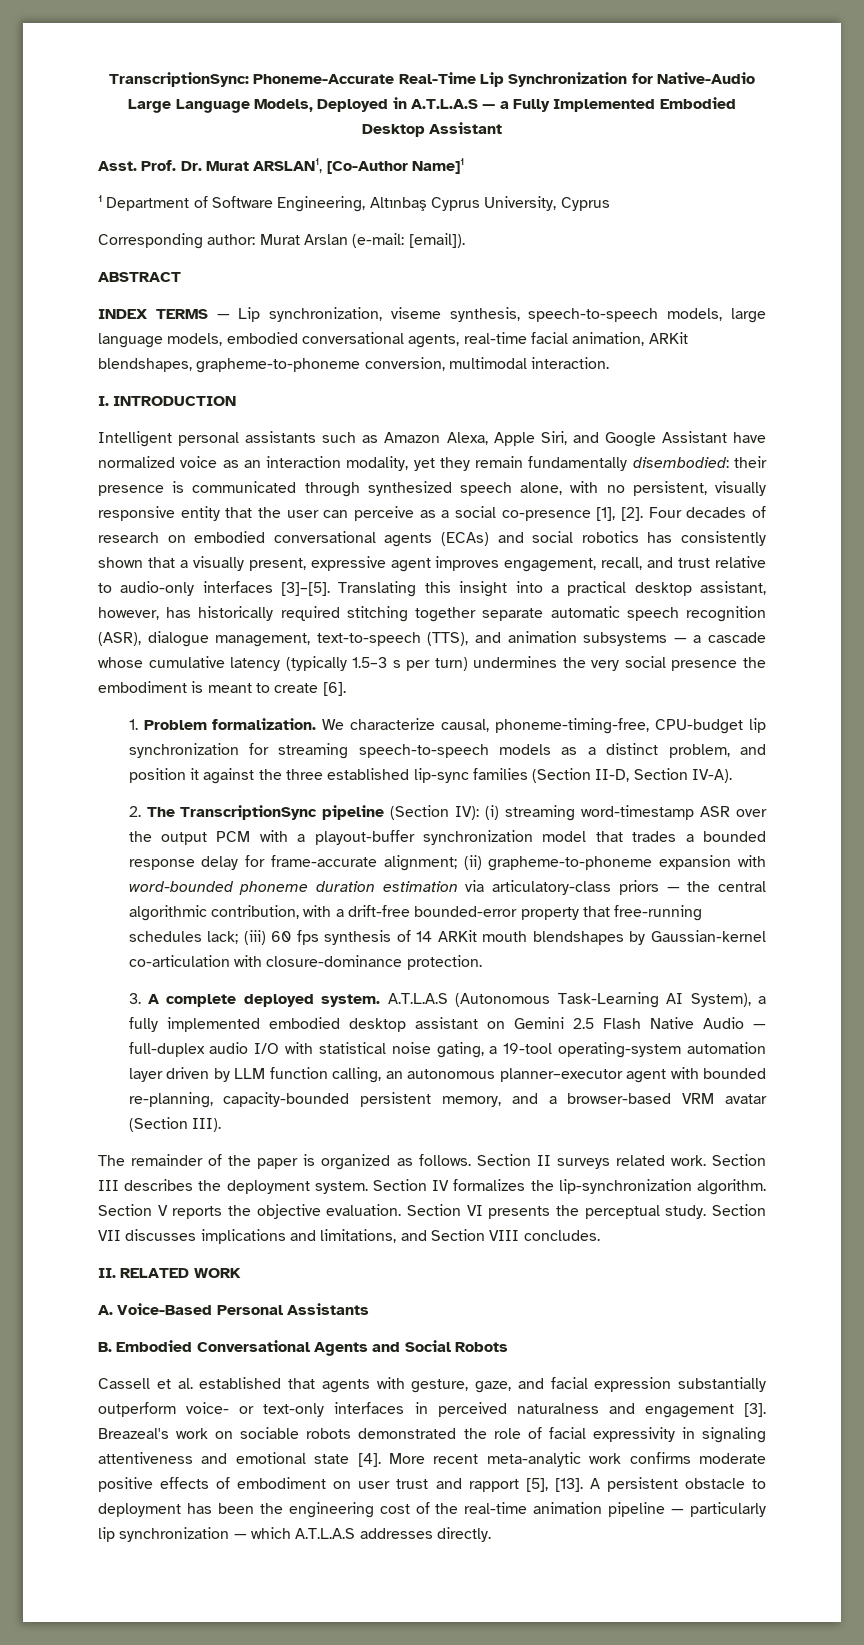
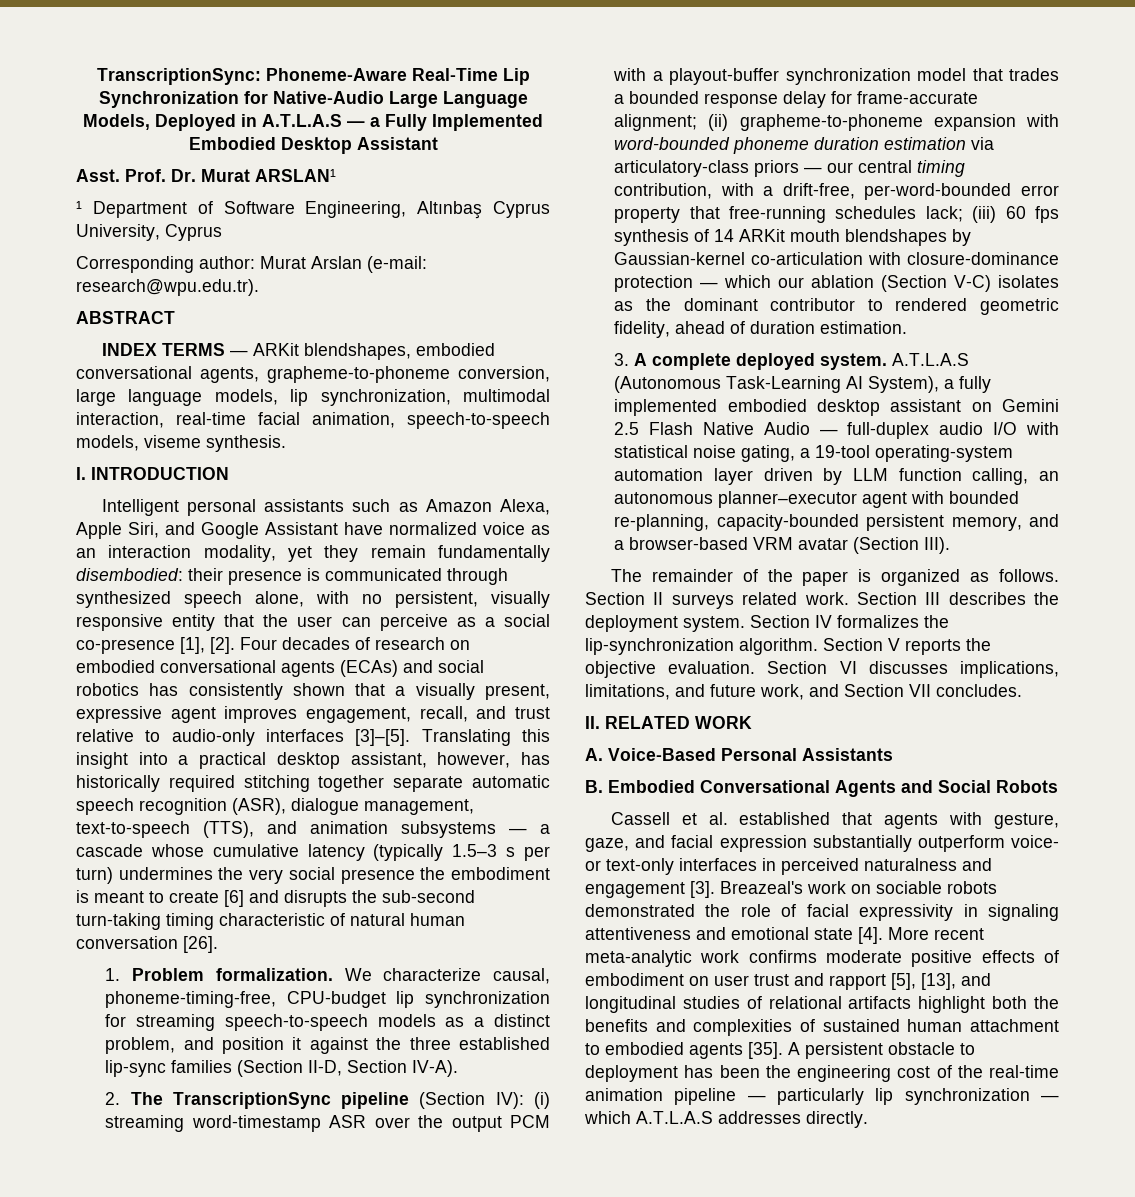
- TranscriptionSync: Phoneme-Accurate Real-Time Lip Synchronization for Native-Audio Large Language Models, Deployed in A.T.L.A.S — a Fully Implemented Embodied Desktop Assistant
+ TranscriptionSync: Phoneme-Aware Real-Time Lip Synchronization for Native-Audio Large Language Models, Deployed in A.T.L.A.S — a Fully Implemented Embodied Desktop Assistant
- Prof. Dr. Murat ARSLAN¹, [Co-Author Name]¹
+ Prof. Dr. Murat ARSLAN¹
- Corresponding author: Murat Arslan (e-mail: [email]).
+ Corresponding author: Murat Arslan (e-mail: research@wpu.edu.tr).
- INDEX TERMS — Lip synchronization, viseme synthesis, speech-to-speech models, large language models, embodied conversational agents, real-time facial animation, ARKit blendshapes, grapheme-to-phoneme conversion, multimodal interaction.
+ INDEX TERMS — ARKit blendshapes, embodied conversational agents, grapheme-to-phoneme conversion, large language models, lip synchronization, multimodal interaction, real-time facial animation, speech-to-speech models, viseme synthesis.
- Translating this insight into a practical desktop assistant, however, has historically required stitching together separate automatic speech recognition (ASR), dialogue management, text-to-speech (TTS), and animation subsystems — a cascade whose cumulative latency (typically 1.5–3 s per turn) undermines the very social presence the embodiment is meant to create [6].
+ Translating this insight into a practical desktop assistant, however, has historically required stitching together separate automatic speech recognition (ASR), dialogue management, text-to-speech (TTS), and animation subsystems — a cascade whose cumulative latency (typically 1.5–3 s per turn) undermines the very social presence the embodiment is meant to create [6] and disrupts the sub-second turn-taking timing characteristic of natural human conversation [26].
- 2. The TranscriptionSync pipeline (Section IV): (i) streaming word-timestamp ASR over the output PCM with a playout-buffer synchronization model that trades a bounded response delay for frame-accurate alignment; (ii) grapheme-to-phoneme expansion with word-bounded phoneme duration estimation via articulatory-class priors — the central algorithmic contribution, with a drift-free bounded-error property that free-running schedules lack; (iii) 60 fps synthesis of 14 ARKit mouth blendshapes by Gaussian-kernel co-articulation with closure-dominance protection.
+ 2. The TranscriptionSync pipeline (Section IV): (i) streaming word-timestamp ASR over the output PCM with a playout-buffer synchronization model that trades a bounded response delay for frame-accurate alignment; (ii) grapheme-to-phoneme expansion with word-bounded phoneme duration estimation via articulatory-class priors — our central timing contribution, with a drift-free, per-word-bounded error property that free-running schedules lack; (iii) 60 fps synthesis of 14 ARKit mouth blendshapes by Gaussian-kernel co-articulation with closure-dominance protection — which our ablation (Section V-C) isolates as the dominant contributor to rendered geometric fidelity, ahead of duration estimation.
- Section VI presents the perceptual study. Section VII discusses implications and limitations, and Section VIII concludes.
+ Section VI discusses implications, limitations, and future work, and Section VII concludes.
- More recent meta-analytic work confirms moderate positive effects of embodiment on user trust and rapport [5], [13].
+ More recent meta-analytic work confirms moderate positive effects of embodiment on user trust and rapport [5], [13], and longitudinal studies of relational artifacts highlight both the benefits and complexities of sustained human attachment to embodied agents [35].

